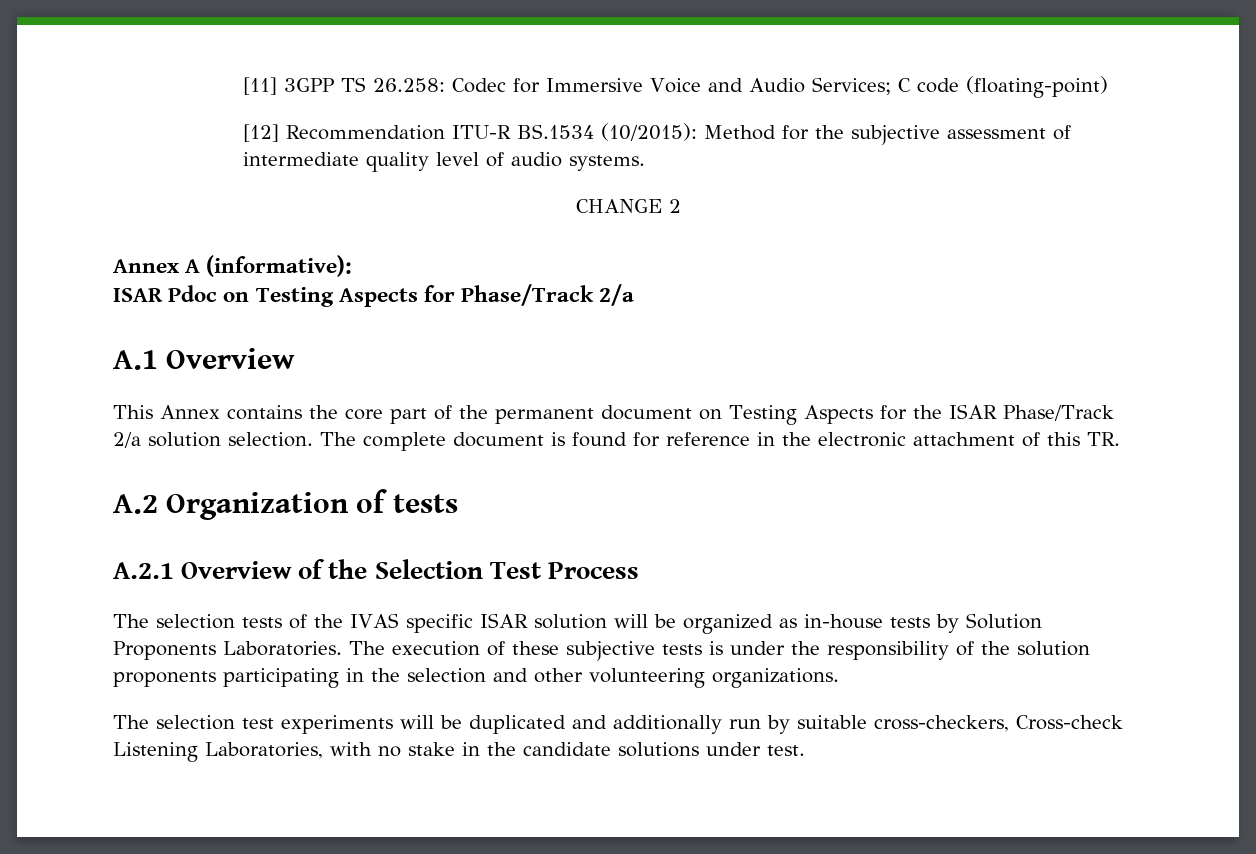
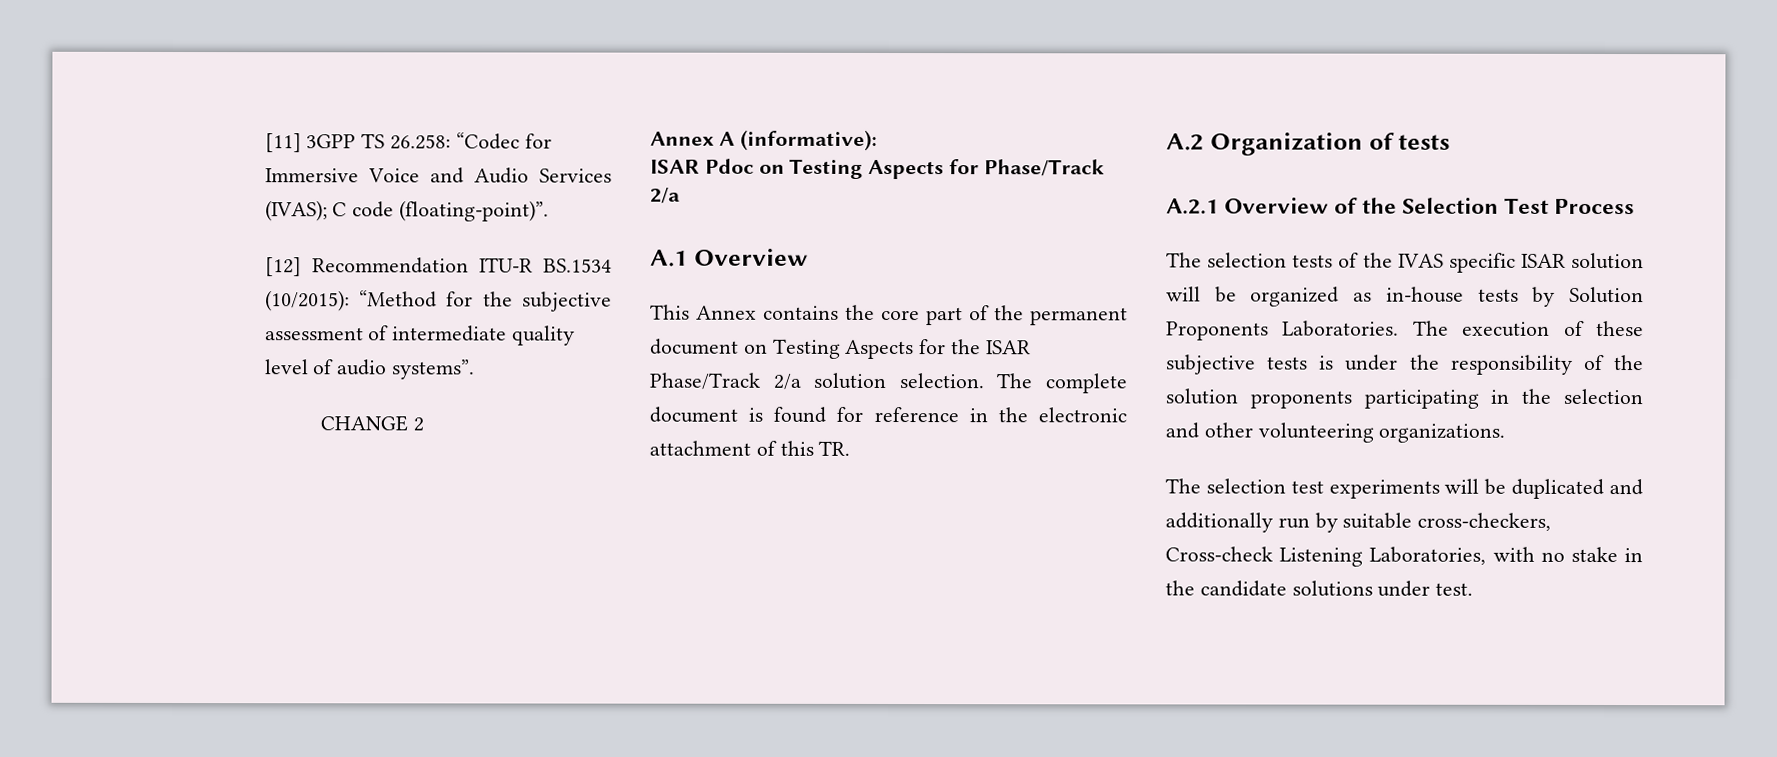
- [11] 3GPP TS 26.258: Codec for Immersive Voice and Audio Services; C code (floating-point)
+ [11] 3GPP TS 26.258: “Codec for Immersive Voice and Audio Services (IVAS); C code (floating-point)”.
- [12] Recommendation ITU-R BS.1534 (10/2015): Method for the subjective assessment of intermediate quality level of audio systems.
+ [12] Recommendation ITU-R BS.1534 (10/2015): “Method for the subjective assessment of intermediate quality level of audio systems”.

